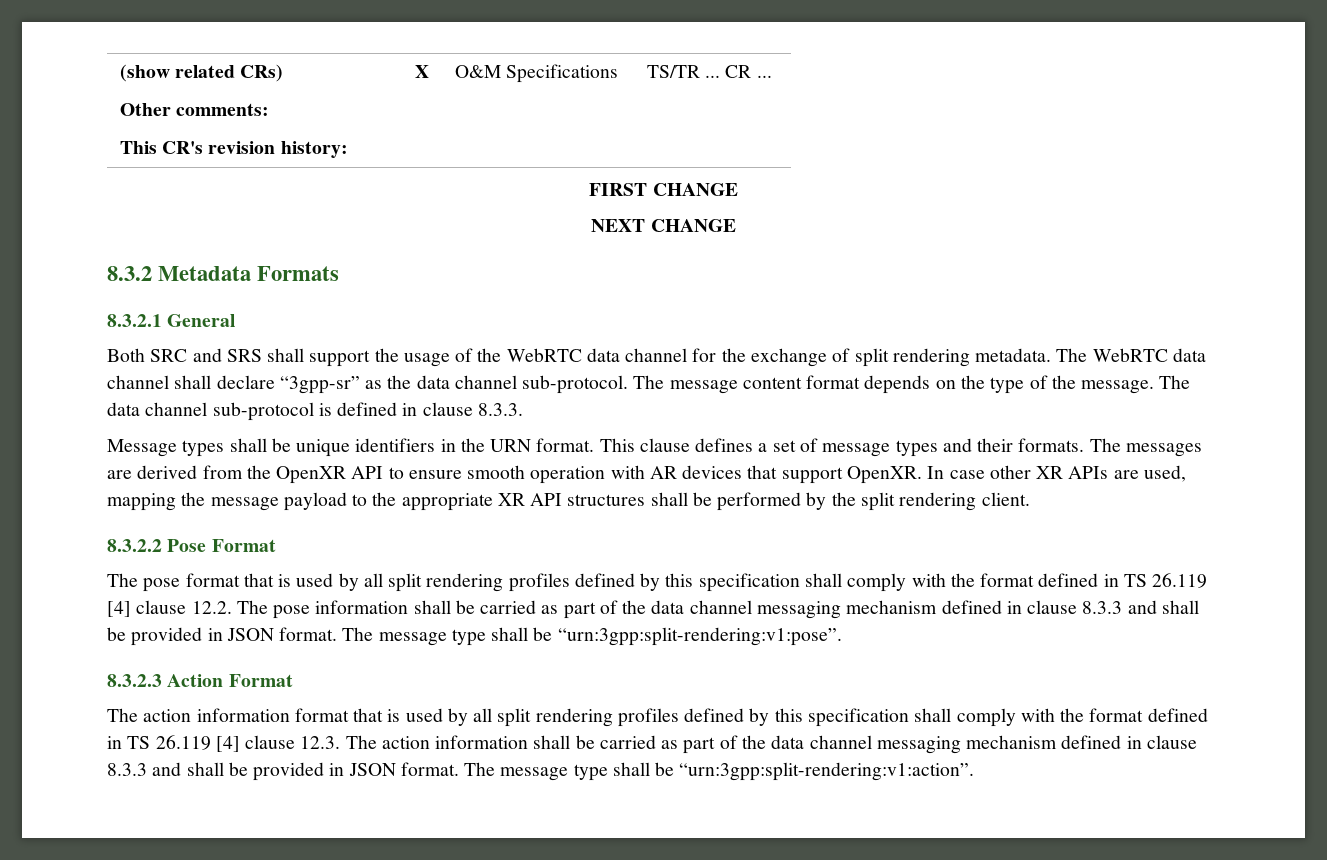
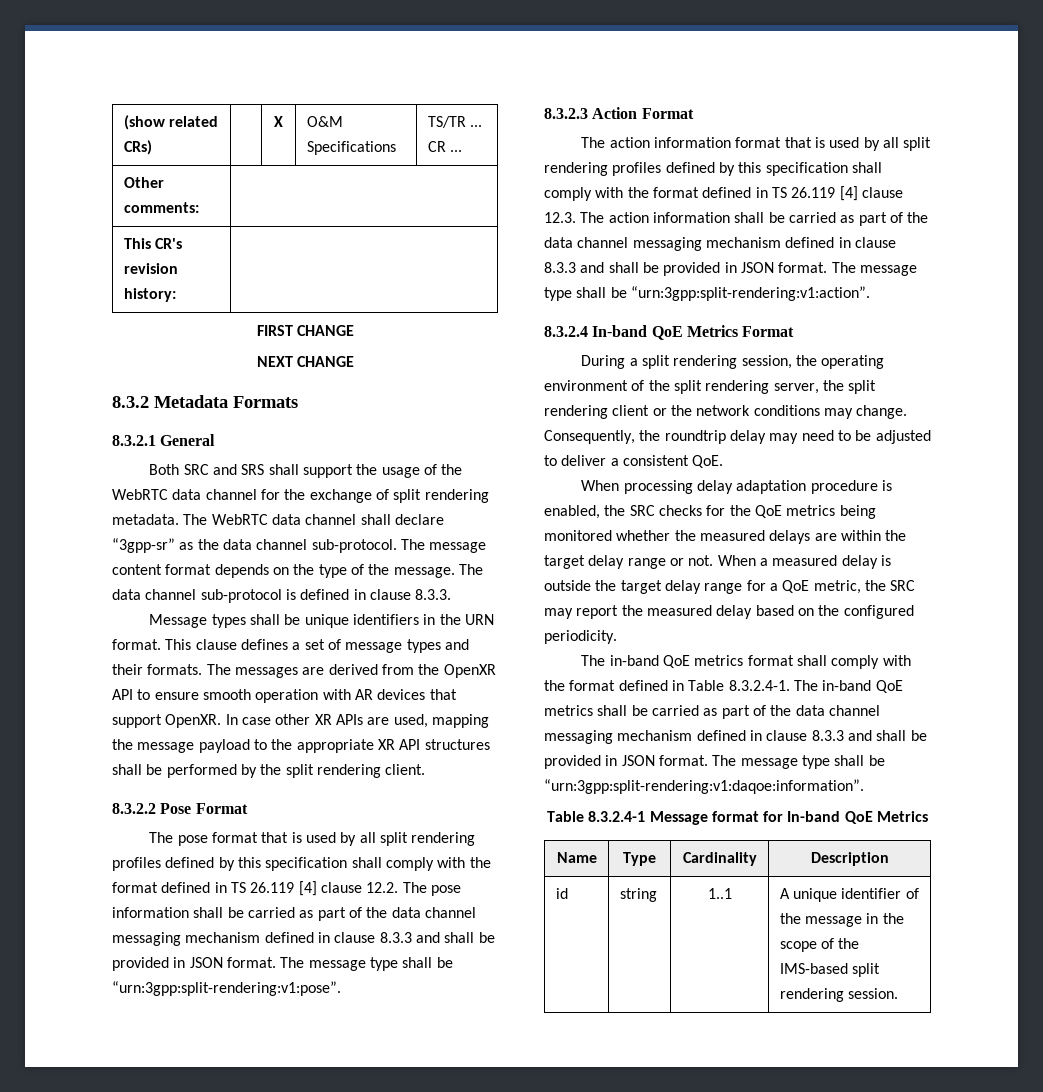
+ 8.3.2.4 In-band QoE Metrics Format
+ During a split rendering session, the operating environment of the split rendering server, the split rendering client or the network conditions may change. Consequently, the roundtrip delay may need to be adjusted to deliver a consistent QoE.
+ When processing delay adaptation procedure is enabled, the SRC checks for the QoE metrics being monitored whether the measured delays are within the target delay range or not. When a measured delay is outside the target delay range for a QoE metric, the SRC may report the measured delay based on the configured periodicity.
+ The in-band QoE metrics format shall comply with the format defined in Table 8.3.2.4-1. The in-band QoE metrics shall be carried as part of the data channel messaging mechanism defined in clause 8.3.3 and shall be provided in JSON format. The message type shall be “urn:3gpp:split-rendering:v1:daqoe:information”.
+ Table 8.3.2.4-1 Message format for In-band QoE Metrics
+ Name | Type | Cardinality | Description
+ id | string | 1..1 | A unique identifier of the message in the scope of the IMS-based split rendering session.

